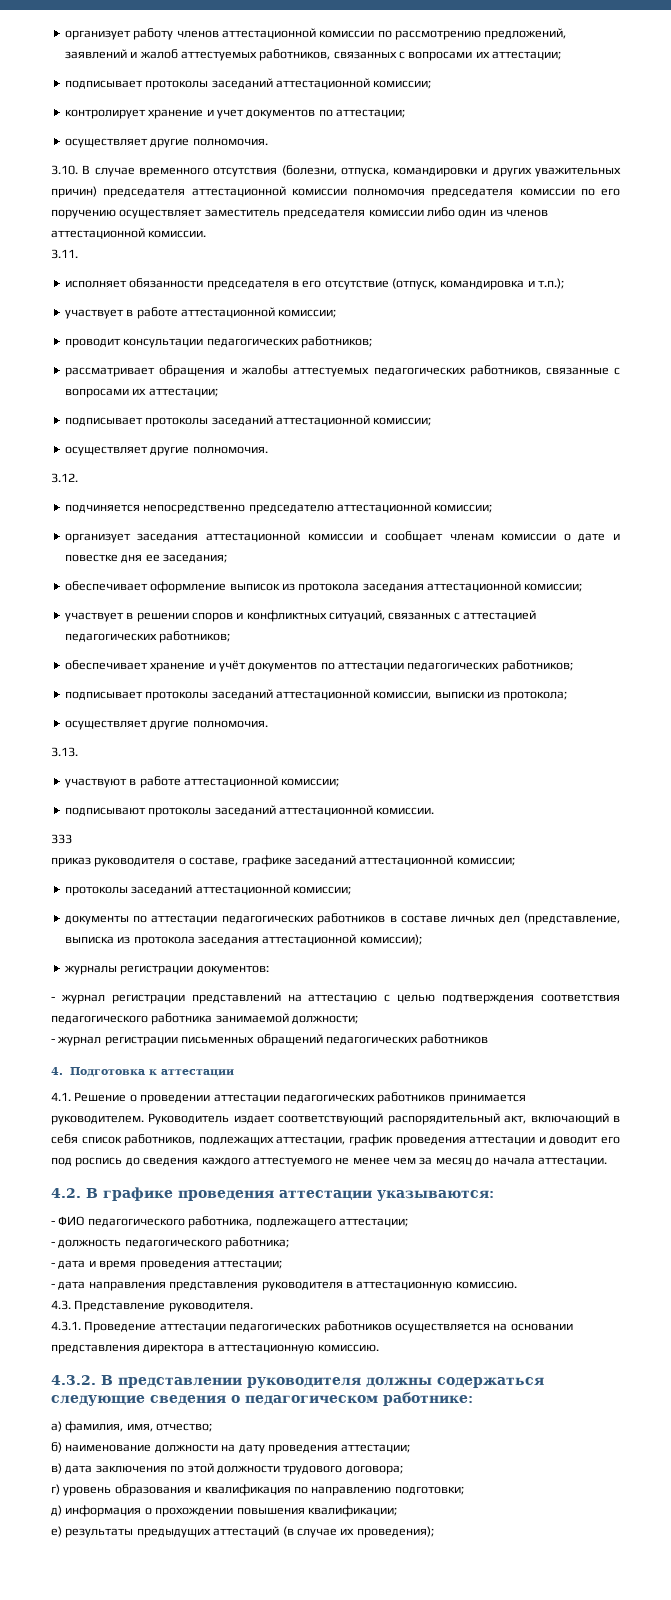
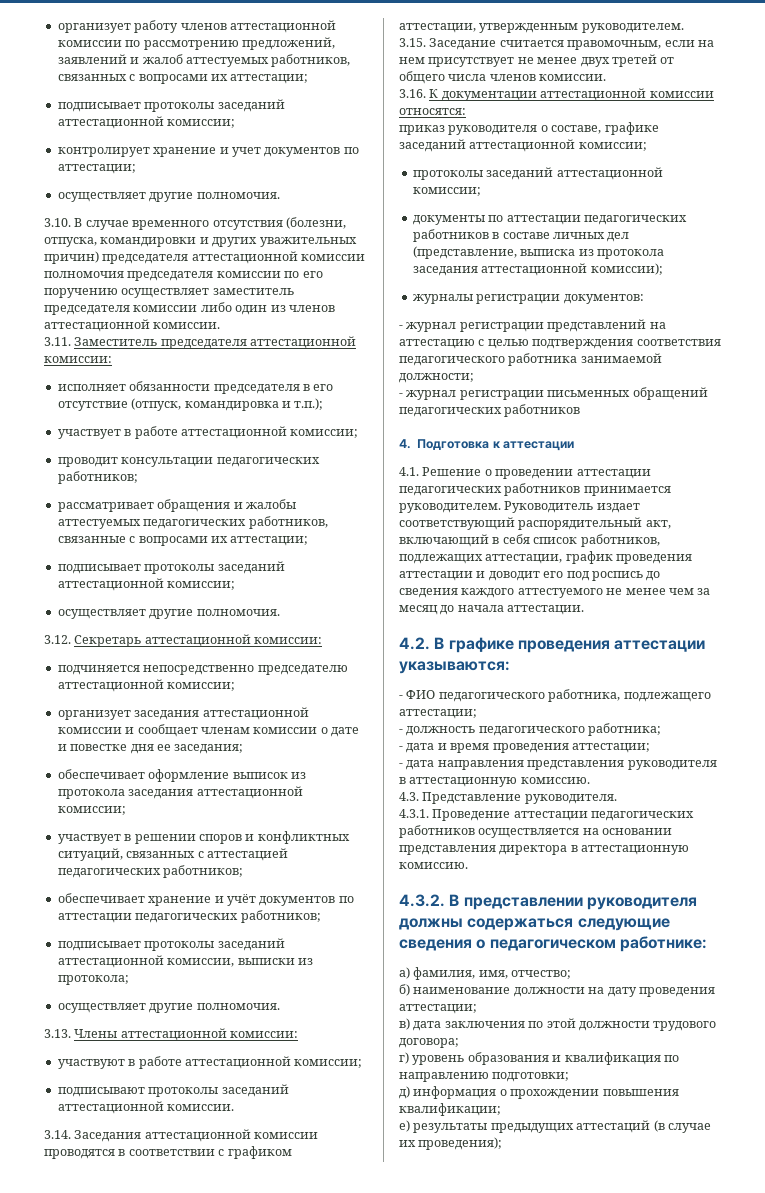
- 3.11.
+ 3.11. Заместитель председателя аттестационной комиссии:
- 3.12.
+ 3.12. Секретарь аттестационной комиссии:
- 3.13.
+ 3.13. Члены аттестационной комиссии:
- 333
+ 3.14. Заседания аттестационной комиссии проводятся в соответствии с графиком аттестации, утвержденным руководителем.
+ 3.15. Заседание считается правомочным, если на нем присутствует не менее двух третей от общего числа членов комиссии.
+ 3.16. К документации аттестационной комиссии относятся:

